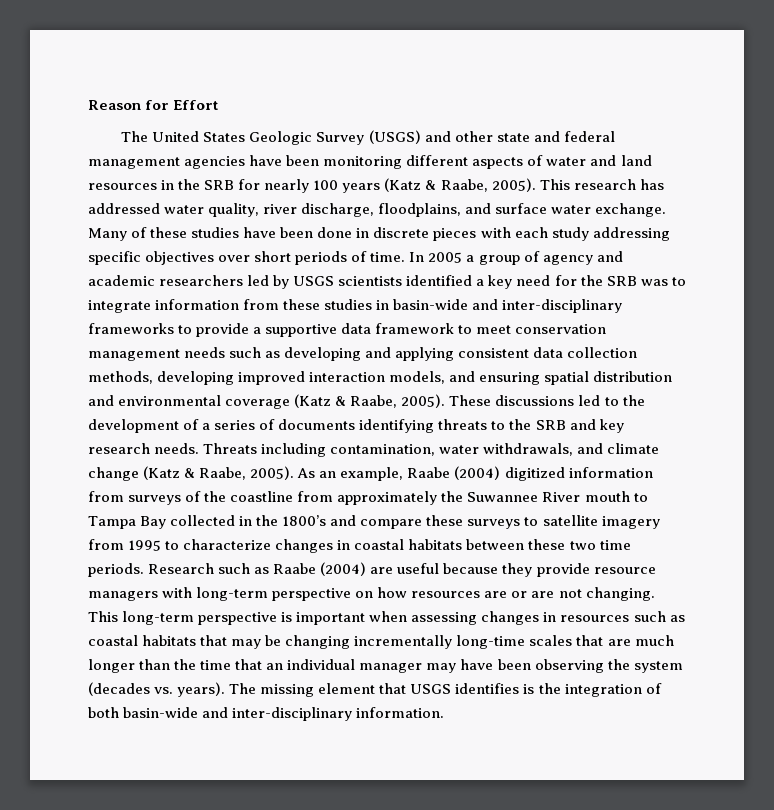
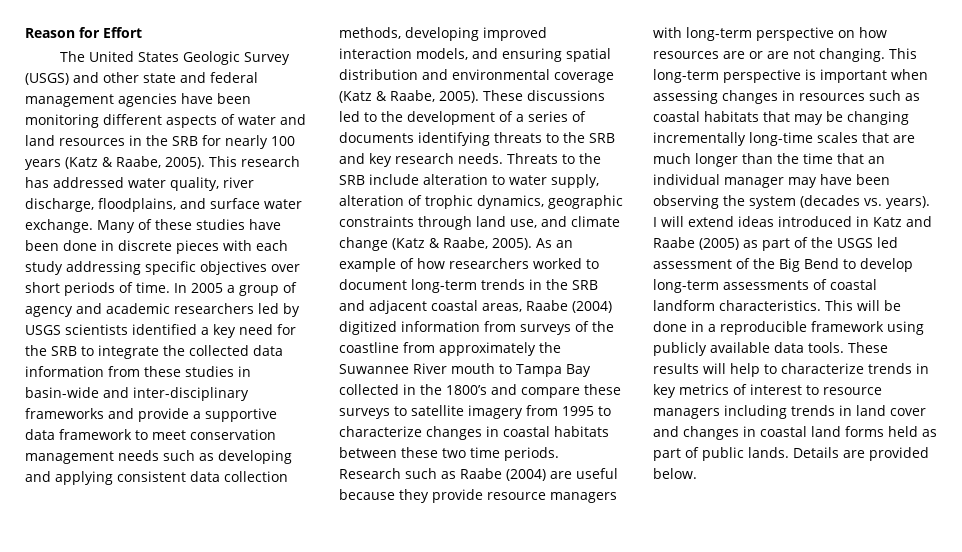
- In 2005 a group of agency and academic researchers led by USGS scientists identified a key need for the SRB was to integrate information from these studies in basin-wide and inter-disciplinary frameworks to provide a supportive data framework to meet conservation management needs such as developing and applying consistent data collection methods, developing improved interaction models, and ensuring spatial distribution and environmental coverage (Katz & Raabe, 2005).
+ In 2005 a group of agency and academic researchers led by USGS scientists identified a key need for the SRB to integrate the collected data information from these studies in basin-wide and inter-disciplinary frameworks and provide a supportive data framework to meet conservation management needs such as developing and applying consistent data collection methods, developing improved interaction models, and ensuring spatial distribution and environmental coverage (Katz & Raabe, 2005).
- Threats including contamination, water withdrawals, and climate change (Katz & Raabe, 2005).
+ Threats to the SRB include alteration to water supply, alteration of trophic dynamics, geographic constraints through land use, and climate change (Katz & Raabe, 2005).
- As an example, Raabe (2004) digitized information from surveys of the coastline from approximately the Suwannee River mouth to Tampa Bay collected in the 1800’s and compare these surveys to satellite imagery from 1995 to characterize changes in coastal habitats between these two time periods.
+ As an example of how researchers worked to document long-term trends in the SRB and adjacent coastal areas, Raabe (2004) digitized information from surveys of the coastline from approximately the Suwannee River mouth to Tampa Bay collected in the 1800’s and compare these surveys to satellite imagery from 1995 to characterize changes in coastal habitats between these two time periods.
- The missing element that USGS identifies is the integration of both basin-wide and inter-disciplinary information.
+ I will extend ideas introduced in Katz and Raabe (2005) as part of the USGS led assessment of the Big Bend to develop long-term assessments of coastal landform characteristics. This will be done in a reproducible framework using publicly available data tools. These results will help to characterize trends in key metrics of interest to resource managers including trends in land cover and changes in coastal land forms held as part of public lands. Details are provided below.

